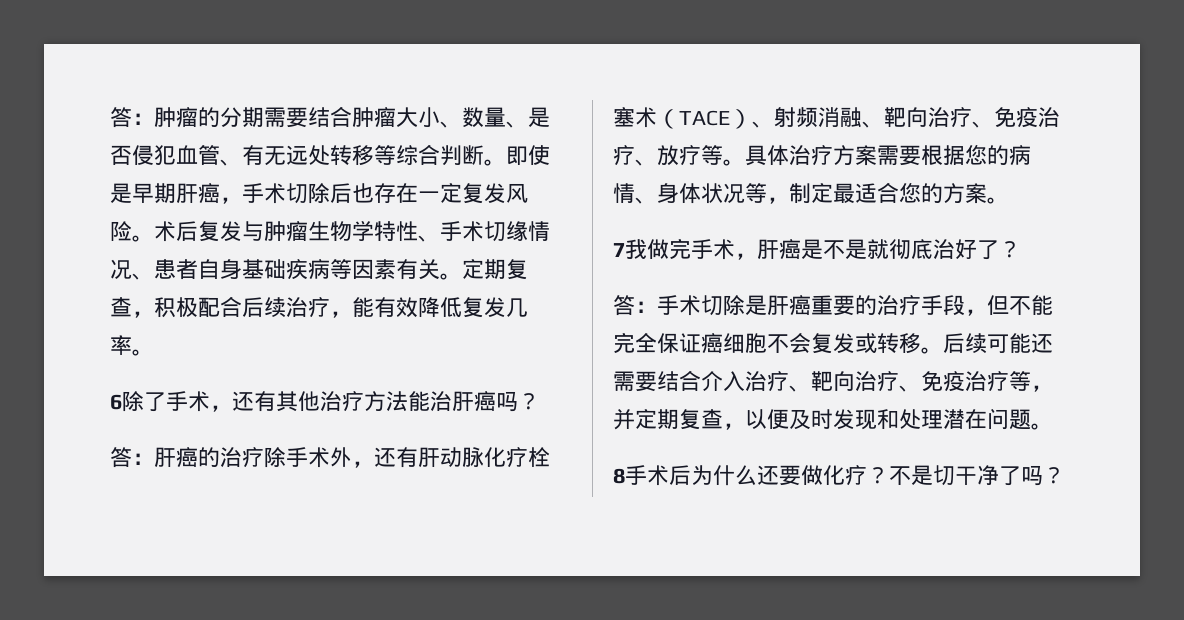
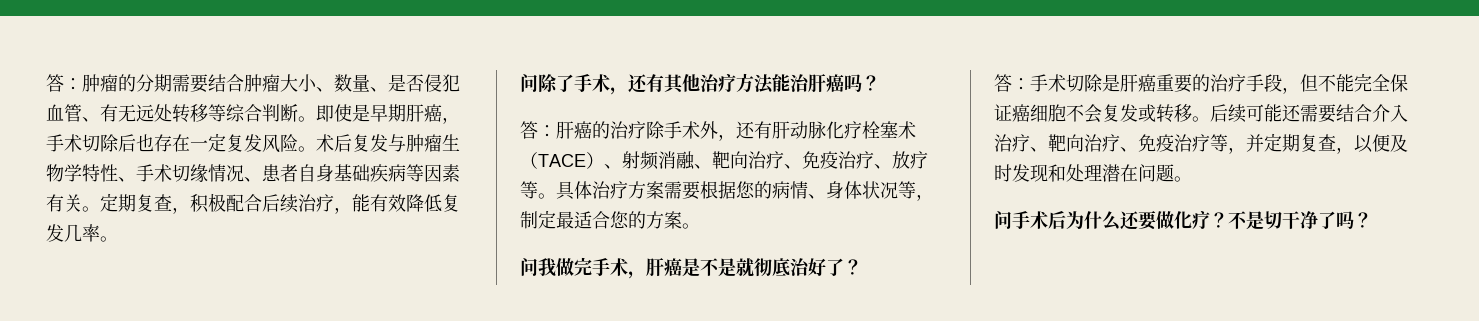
- 6除了手术，还有其他治疗方法能治肝癌吗？
+ 问除了手术，还有其他治疗方法能治肝癌吗？
- 7我做完手术，肝癌是不是就彻底治好了？
+ 问我做完手术，肝癌是不是就彻底治好了？
- 8手术后为什么还要做化疗？
+ 问手术后为什么还要做化疗？

